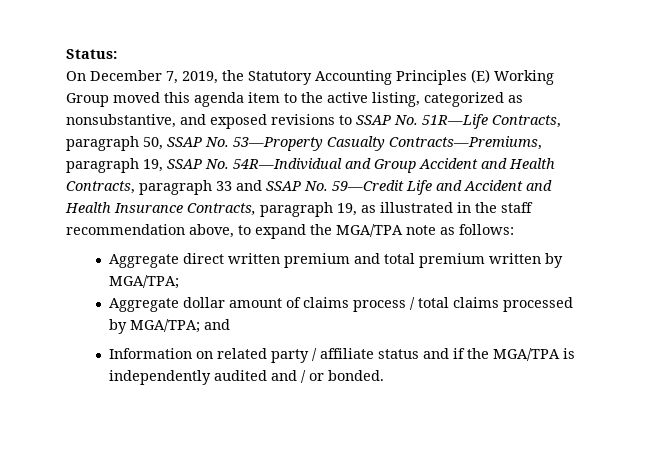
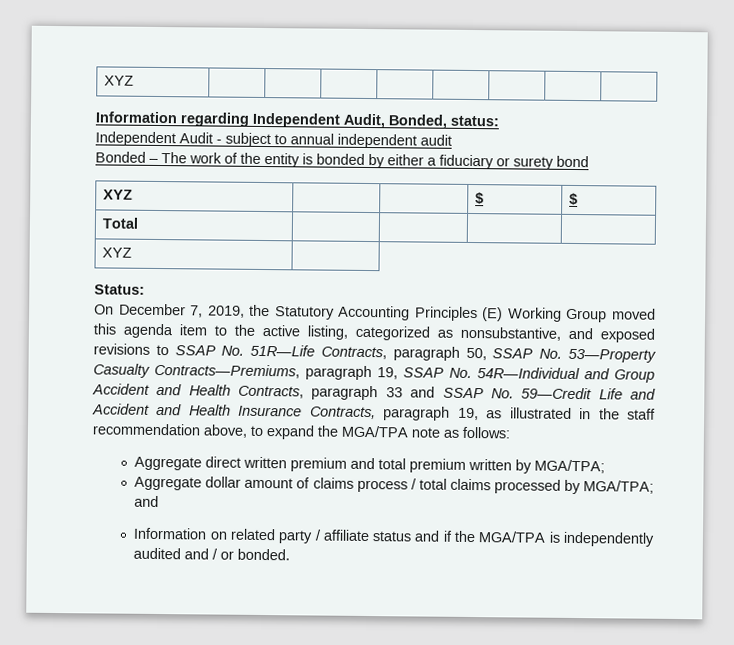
+ XYZ | | | | | | | |
+ Information regarding Independent Audit, Bonded, status:
+ Independent Audit - subject to annual independent audit
+ Bonded – The work of the entity is bonded by either a fiduciary or surety bond
+ XYZ | | | $ | $
+ Total | | | |
+ XYZ |

